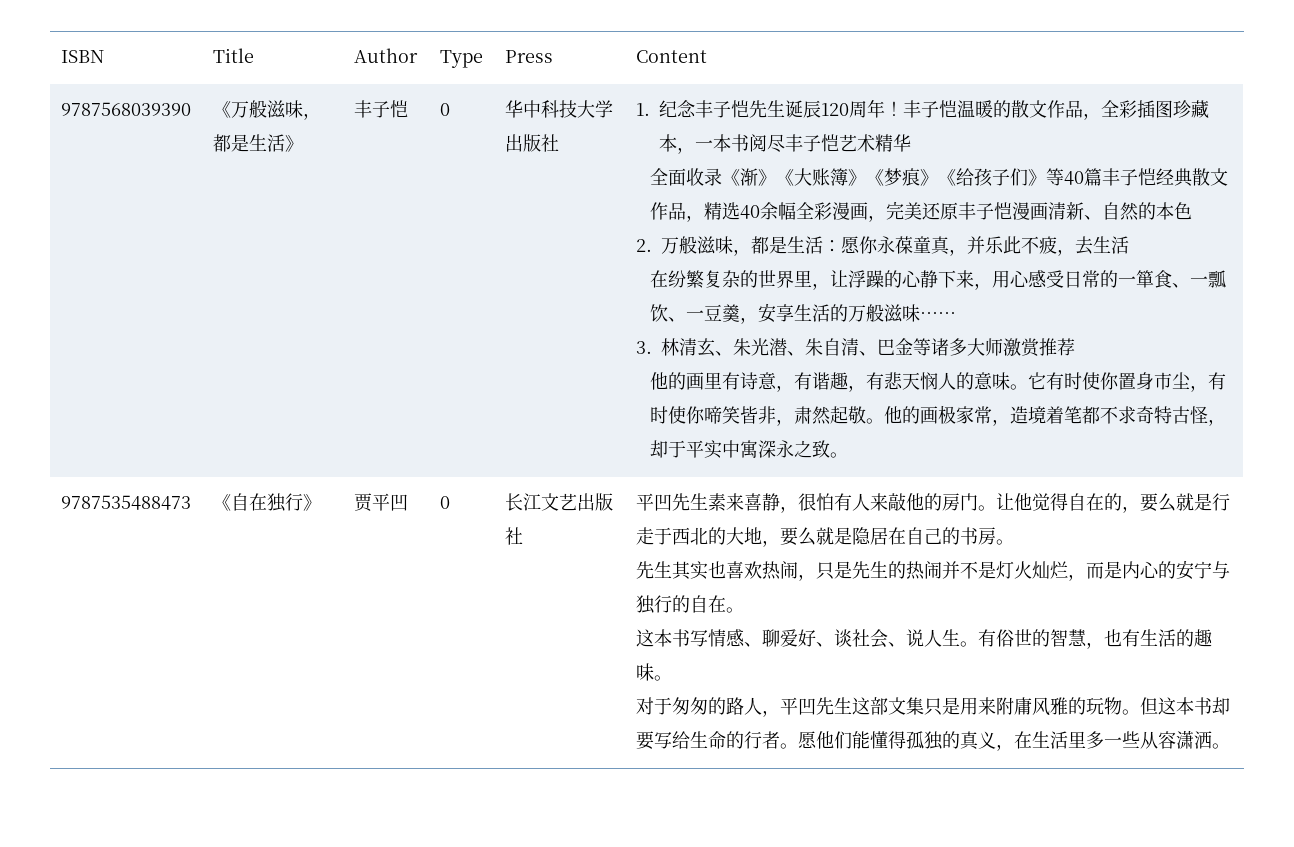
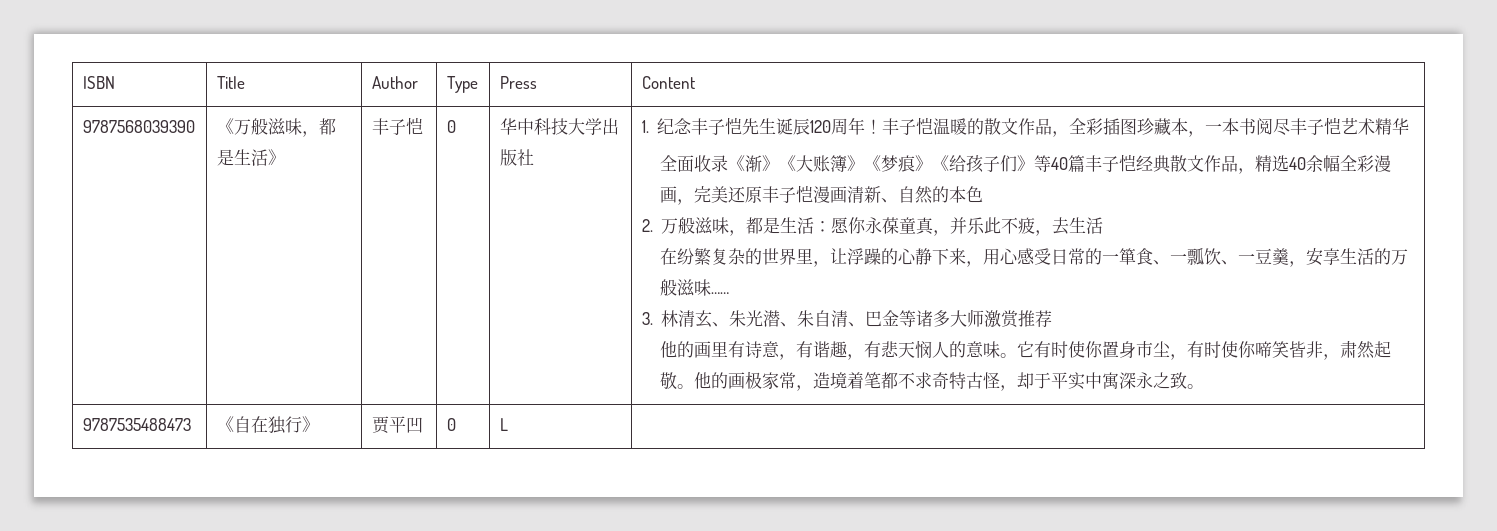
- 长江文艺出版社 | 平凹先生素来喜静，很怕有人来敲他的房门。让他觉得自在的，要么就是行走于西北的大地，要么就是隐居在自己的书房。
- 先生其实也喜欢热闹，只是先生的热闹并不是灯火灿烂，而是内心的安宁与独行的自在。
- 这本书写情感、聊爱好、谈社会、说人生。有俗世的智慧，也有生活的趣味。
- 对于匆匆的路人，平凹先生这部文集只是用来附庸风雅的玩物。但这本书却要写给生命的行者。愿他们能懂得孤独的真义，在生活里多一些从容潇洒。
+ L

